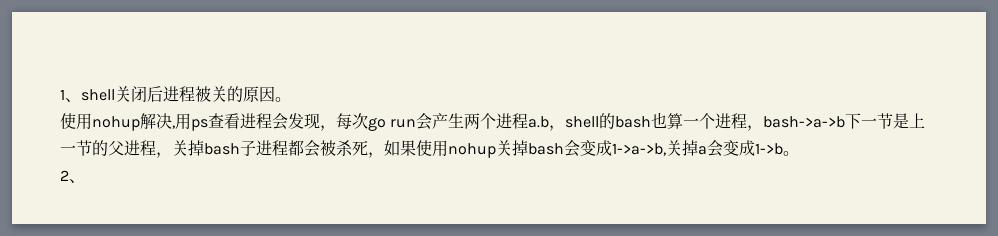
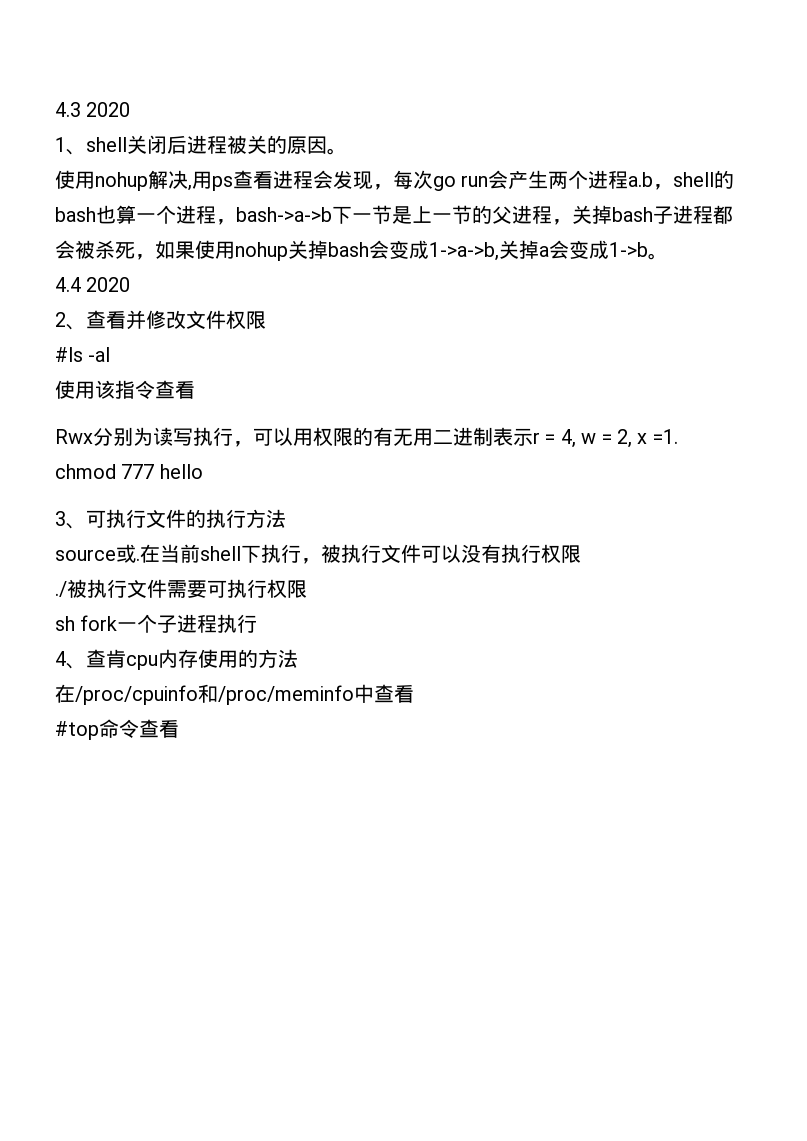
+ 4.3 2020
+ 4.4 2020
- 2、
+ 2、查看并修改文件权限
+ #ls -al
+ 使用该指令查看
+ Rwx分别为读写执行，可以用权限的有无用二进制表示r = 4, w = 2, x =1.
+ chmod 777 hello
+ 3、可执行文件的执行方法
+ source或.在当前shell下执行，被执行文件可以没有执行权限
+ ./被执行文件需要可执行权限
+ sh fork一个子进程执行
+ 4、查肯cpu内存使用的方法
+ 在/proc/cpuinfo和/proc/meminfo中查看
+ #top命令查看

